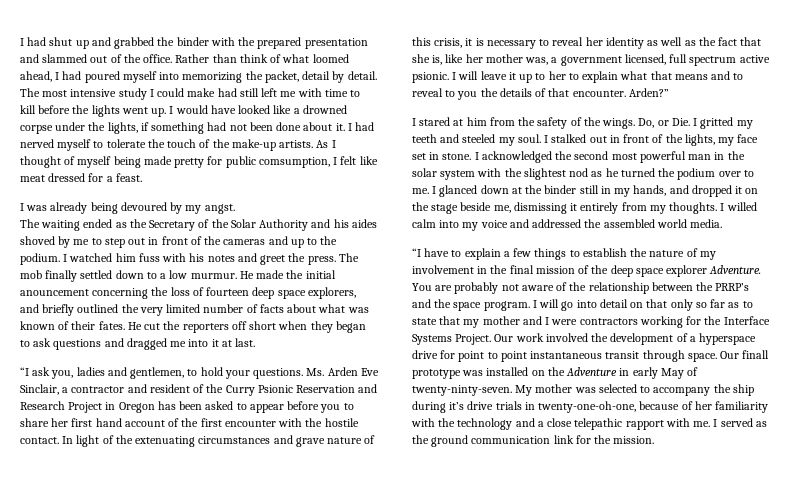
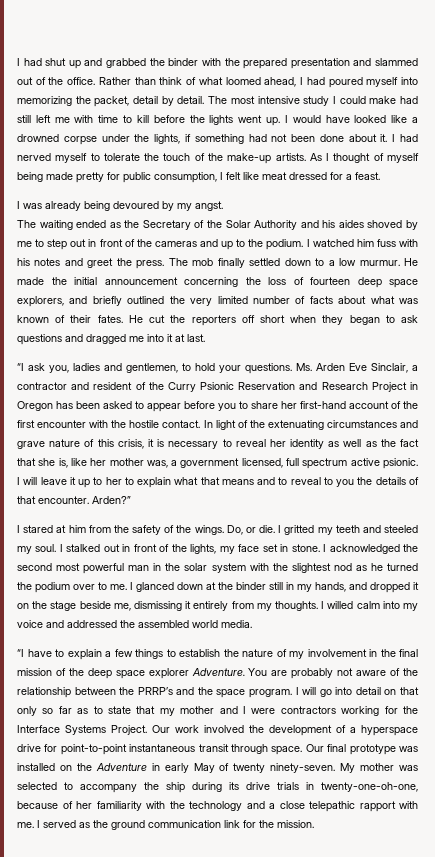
- As I thought of myself being made pretty for public comsumption, I felt like meat dressed for a feast.
+ As I thought of myself being made pretty for public consumption, I felt like meat dressed for a feast.
- He made the initial anouncement concerning the loss of fourteen deep space explorers, and briefly outlined the very limited number of facts about what was known of their fates.
+ He made the initial announcement concerning the loss of fourteen deep space explorers, and briefly outlined the very limited number of facts about what was known of their fates.
- Ms. Arden Eve Sinclair, a contractor and resident of the Curry Psionic Reservation and Research Project in Oregon has been asked to appear before you to share her first hand account of the first encounter with the hostile contact.
+ Ms. Arden Eve Sinclair, a contractor and resident of the Curry Psionic Reservation and Research Project in Oregon has been asked to appear before you to share her first-hand account of the first encounter with the hostile contact.
- Do, or Die. I gritted my teeth and steeled my soul.
+ Do, or die. I gritted my teeth and steeled my soul.
- Our work involved the development of a hyperspace drive for point to point instantaneous transit through space.
+ Our work involved the development of a hyperspace drive for point-to-point instantaneous transit through space.
- Our finall prototype was installed on the Adventure in early May of twenty-ninty-seven.
+ Our final prototype was installed on the Adventure in early May of twenty ninety-seven.
- My mother was selected to accompany the ship during it’s drive trials in twenty-one-oh-one, because of her familiarity with the technology and a close telepathic rapport with me.
+ My mother was selected to accompany the ship during its drive trials in twenty-one-oh-one, because of her familiarity with the technology and a close telepathic rapport with me.

